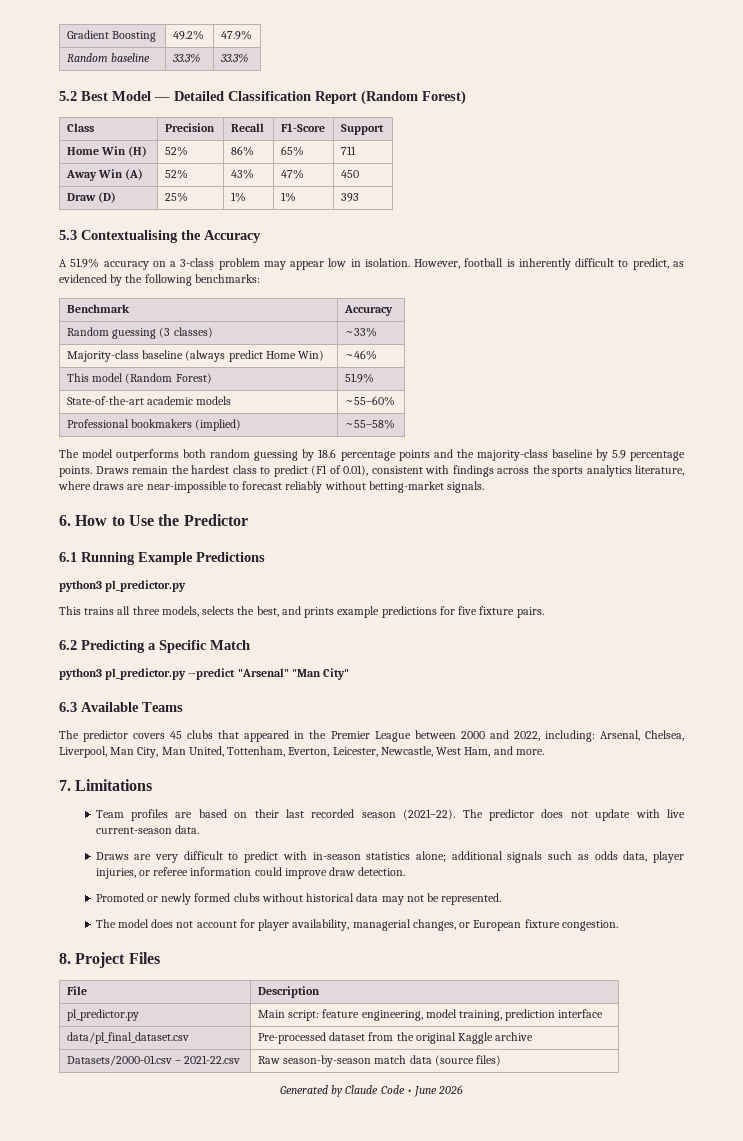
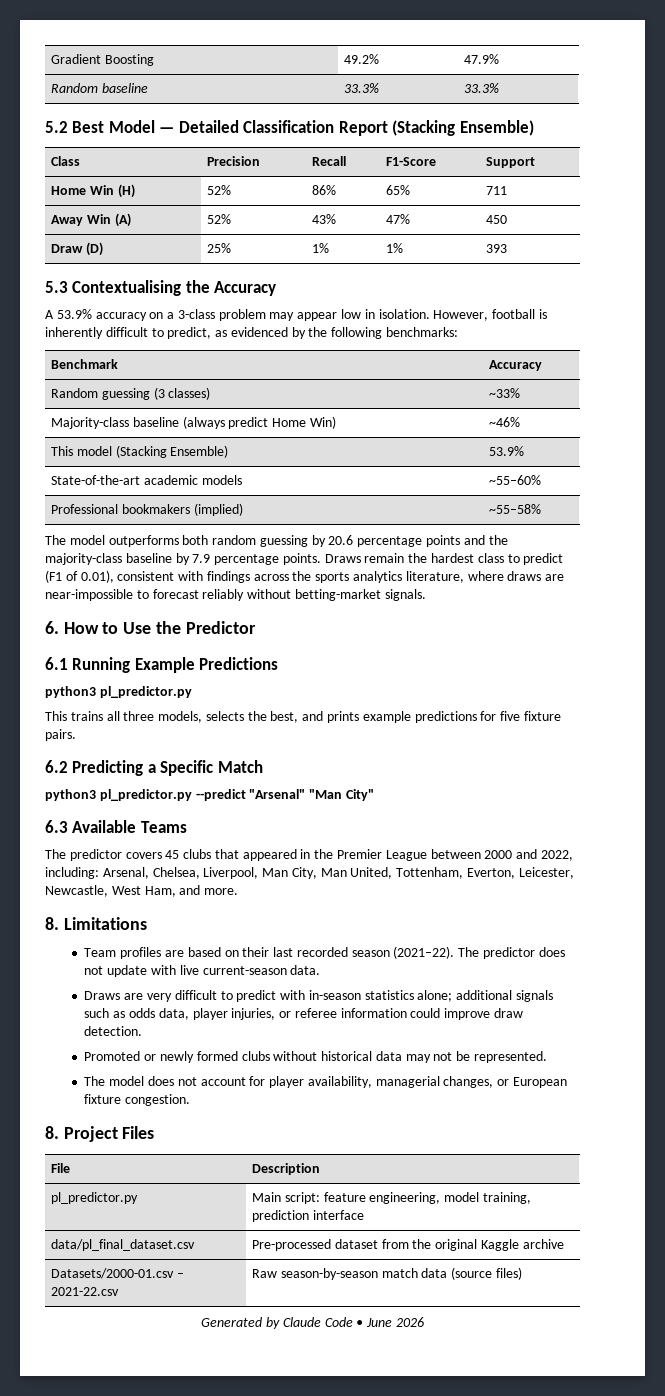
- 5.2 Best Model — Detailed Classification Report (Random Forest)
+ 5.2 Best Model — Detailed Classification Report (Stacking Ensemble)
- A 51.9% accuracy on a 3-class problem may appear low in isolation.
+ A 53.9% accuracy on a 3-class problem may appear low in isolation.
- This model (Random Forest) | 51.9%
+ This model (Stacking Ensemble) | 53.9%
- The model outperforms both random guessing by 18.6 percentage points and the majority-class baseline by 5.9 percentage points.
+ The model outperforms both random guessing by 20.6 percentage points and the majority-class baseline by 7.9 percentage points.
- 7. Limitations
+ 8. Limitations

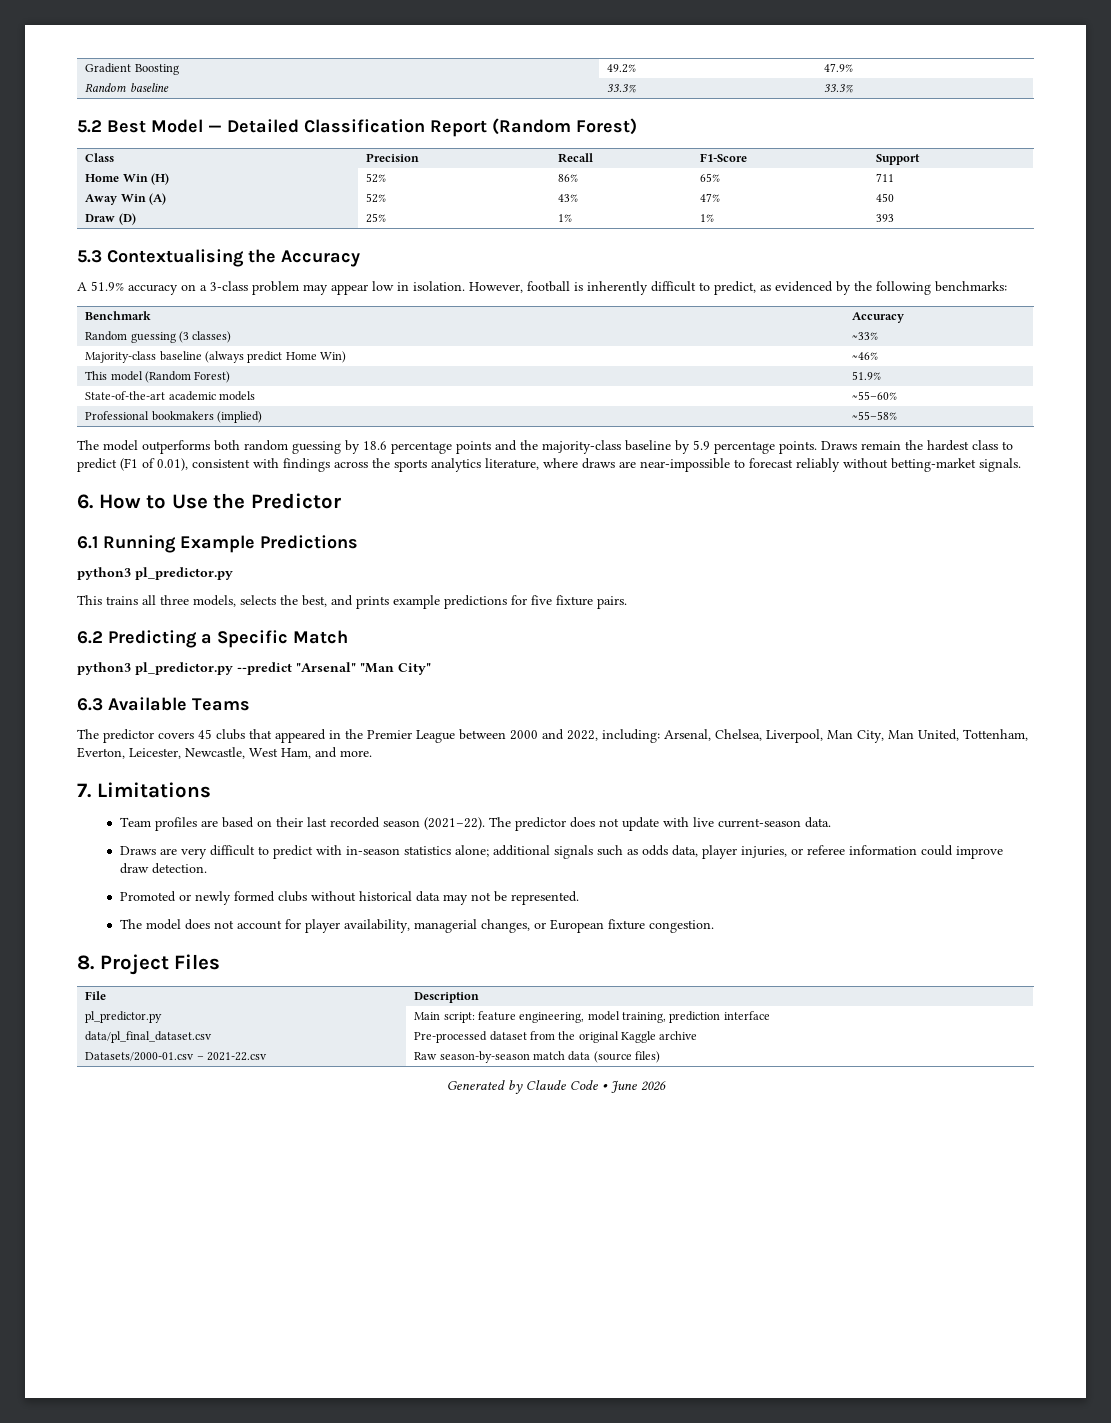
- 5.2 Best Model — Detailed Classification Report (Stacking Ensemble)
+ 5.2 Best Model — Detailed Classification Report (Random Forest)
- A 53.9% accuracy on a 3-class problem may appear low in isolation.
+ A 51.9% accuracy on a 3-class problem may appear low in isolation.
- This model (Stacking Ensemble) | 53.9%
+ This model (Random Forest) | 51.9%
- The model outperforms both random guessing by 20.6 percentage points and the majority-class baseline by 7.9 percentage points.
+ The model outperforms both random guessing by 18.6 percentage points and the majority-class baseline by 5.9 percentage points.
- 8. Limitations
+ 7. Limitations

